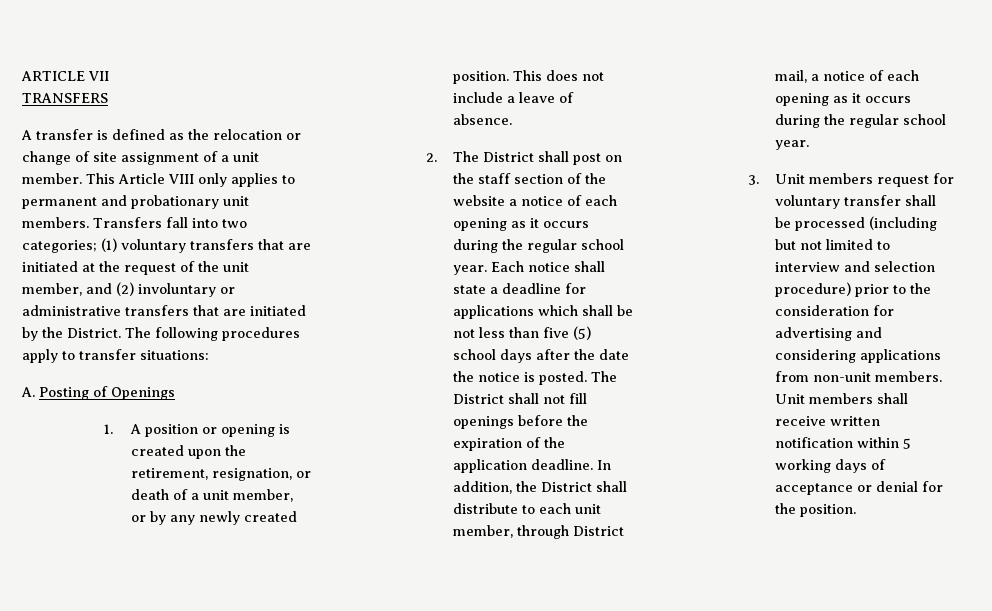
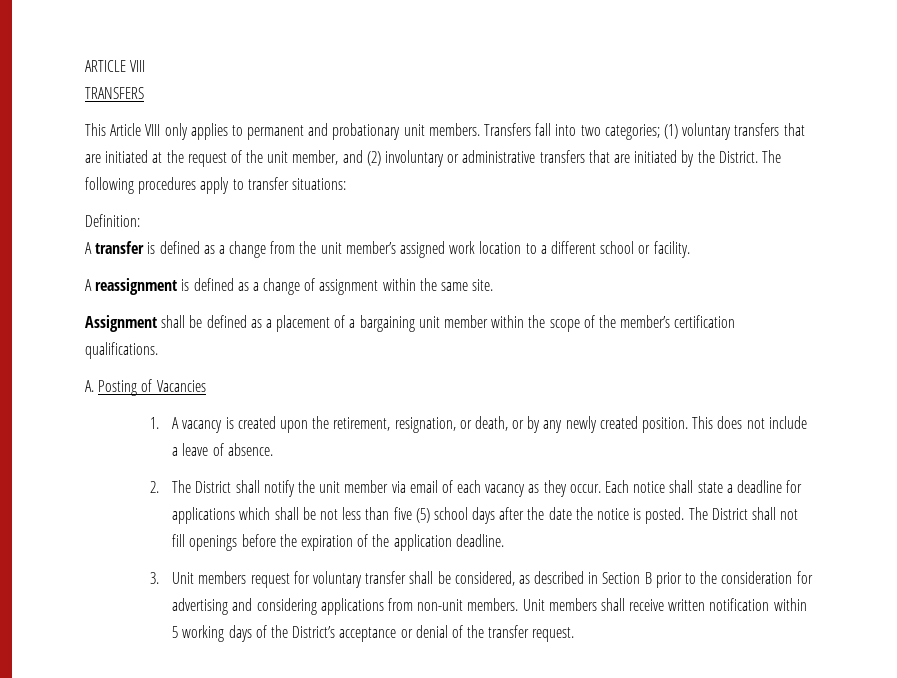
- ARTICLE VII
+ ARTICLE VIII
- A transfer is defined as the relocation or change of site assignment of a unit member.
+ Definition:
+ A transfer is defined as a change from the unit member’s assigned work location to a different school or facility.
+ A reassignment is defined as a change of assignment within the same site.
+ Assignment shall be defined as a placement of a bargaining unit member within the scope of the member’s certification qualifications.
- A. Posting of Openings
+ A. Posting of Vacancies
- 1. A position or opening is created upon the retirement, resignation, or death of a unit member, or by any newly created position.
+ 1. A vacancy is created upon the retirement, resignation, or death, or by any newly created position.
- 2. The District shall post on the staff section of the website a notice of each opening as it occurs during the regular school year.
+ 2. The District shall notify the unit member via email of each vacancy as they occur.
- In addition, the District shall distribute to each unit member, through District mail, a notice of each opening as it occurs during the regular school year.
- 3. Unit members request for voluntary transfer shall be processed (including but not limited to interview and selection procedure) prior to the consideration for advertising and considering applications from non-unit members.
+ 3. Unit members request for voluntary transfer shall be considered, as described in Section B prior to the consideration for advertising and considering applications from non-unit members.
- Unit members shall receive written notification within 5 working days of acceptance or denial for the position.
+ Unit members shall receive written notification within 5 working days of the District’s acceptance or denial of the transfer request.

